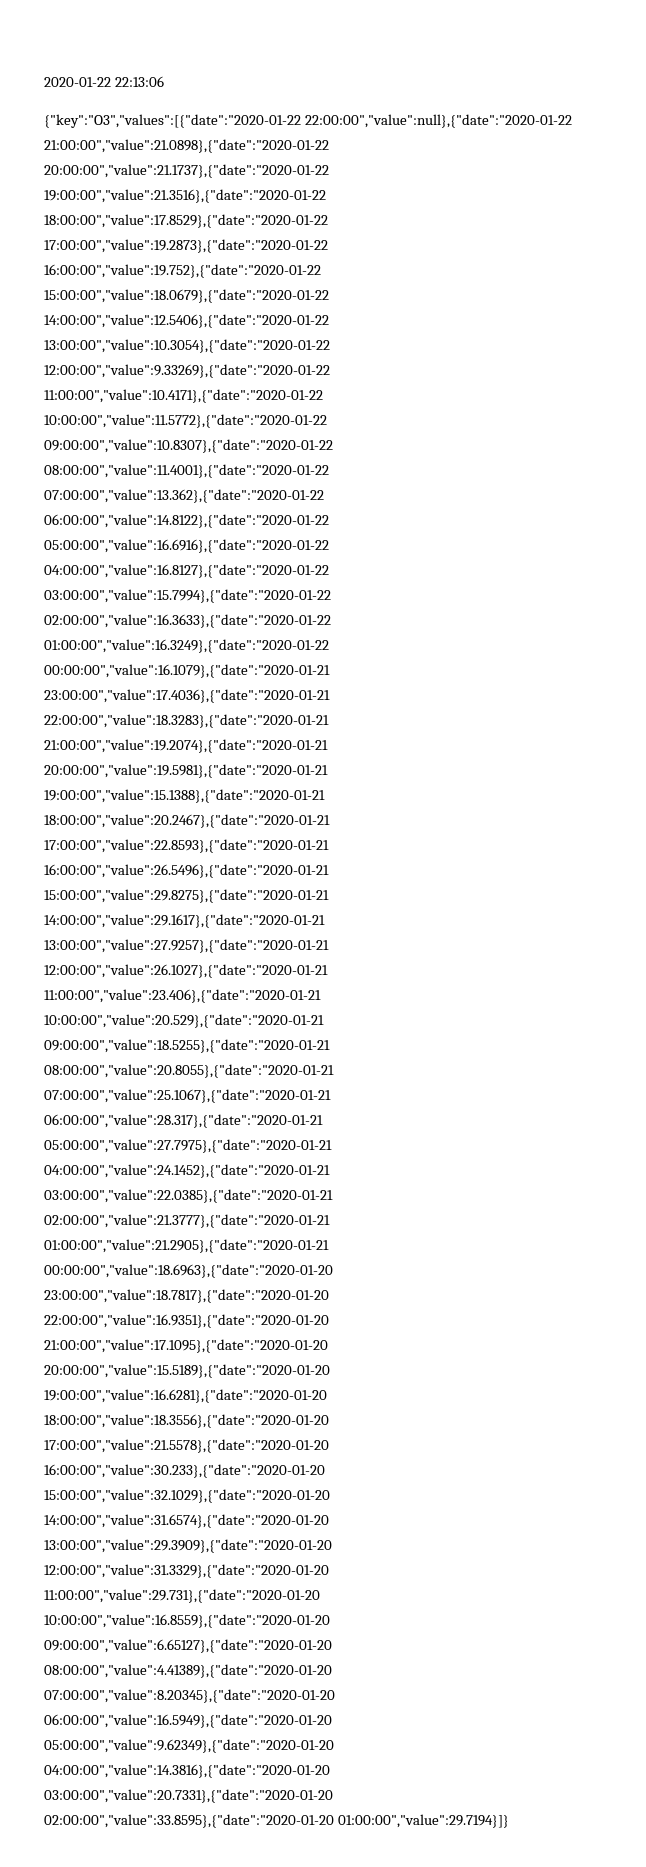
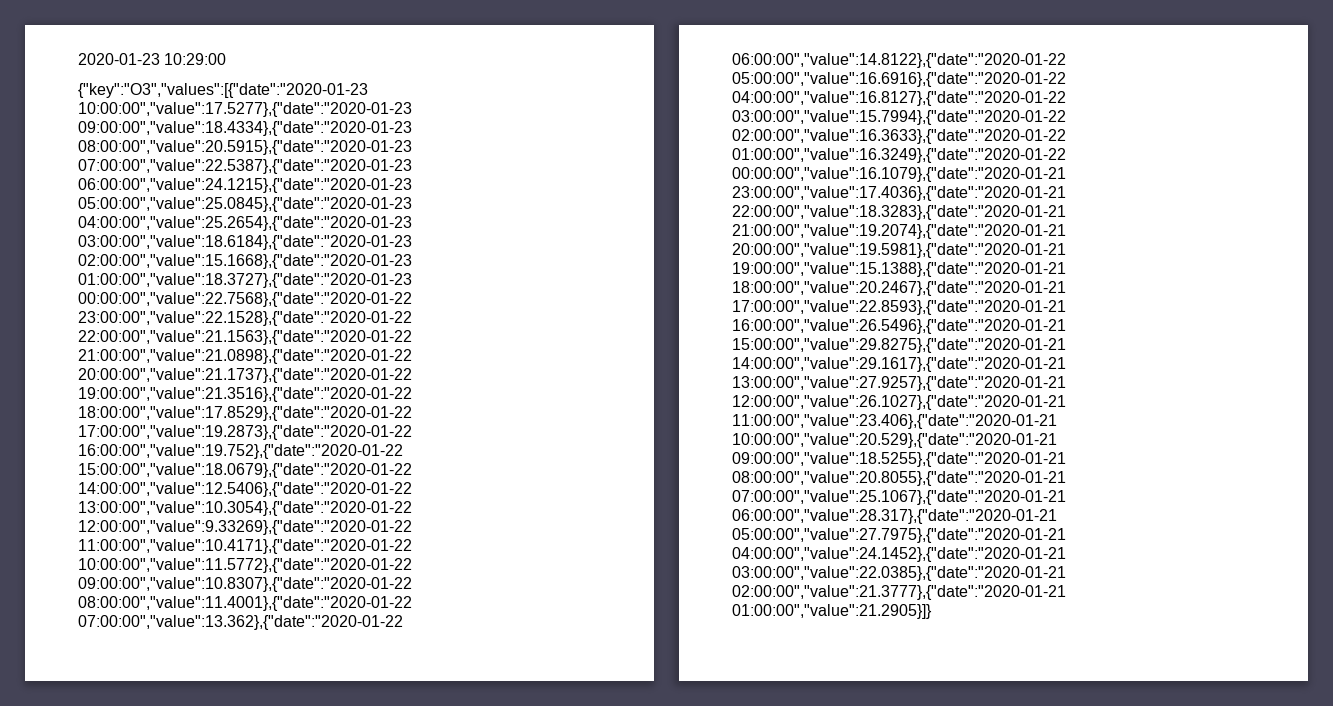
- 2020-01-22 22:13:06
- {"key":"O3","values":[{"date":"2020-01-22 22:00:00","value":null},{"date":"2020-01-22 21:00:00","value":21.0898},{"date":"2020-01-22 20:00:00","value":21.1737},{"date":"2020-01-22 19:00:00","value":21.3516},{"date":"2020-01-22 18:00:00","value":17.8529},{"date":"2020-01-22 17:00:00","value":19.2873},{"date":"2020-01-22 16:00:00","value":19.752},{"date":"2020-01-22 15:00:00","value":18.0679},{"date":"2020-01-22 14:00:00","value":12.5406},{"date":"2020-01-22 13:00:00","value":10.3054},{"date":"2020-01-22 12:00:00","value":9.33269},{"date":"2020-01-22 11:00:00","value":10.4171},{"date":"2020-01-22 10:00:00","value":11.5772},{"date":"2020-01-22 09:00:00","value":10.8307},{"date":"2020-01-22 08:00:00","value":11.4001},{"date":"2020-01-22 07:00:00","value":13.362},{"date":"2020-01-22 06:00:00","value":14.8122},{"date":"2020-01-22 05:00:00","value":16.6916},{"date":"2020-01-22 04:00:00","value":16.8127},{"date":"2020-01-22 03:00:00","value":15.7994},{"date":"2020-01-22 02:00:00","value":16.3633},{"date":"2020-01-22 01:00:00","value":16.3249},{"date":"2020-01-22 00:00:00","value":16.1079},{"date":"2020-01-21 23:00:00","value":17.4036},{"date":"2020-01-21 22:00:00","value":18.3283},{"date":"2020-01-21 21:00:00","value":19.2074},{"date":"2020-01-21 20:00:00","value":19.5981},{"date":"2020-01-21 19:00:00","value":15.1388},{"date":"2020-01-21 18:00:00","value":20.2467},{"date":"2020-01-21 17:00:00","value":22.8593},{"date":"2020-01-21 16:00:00","value":26.5496},{"date":"2020-01-21 15:00:00","value":29.8275},{"date":"2020-01-21 14:00:00","value":29.1617},{"date":"2020-01-21 13:00:00","value":27.9257},{"date":"2020-01-21 12:00:00","value":26.1027},{"date":"2020-01-21 11:00:00","value":23.406},{"date":"2020-01-21 10:00:00","value":20.529},{"date":"2020-01-21 09:00:00","value":18.5255},{"date":"2020-01-21 08:00:00","value":20.8055},{"date":"2020-01-21 07:00:00","value":25.1067},{"date":"2020-01-21 06:00:00","value":28.317},{"date":"2020-01-21 05:00:00","value":27.7975},{"date":"2020-01-21 04:00:00","value":24.1452},{"date":"2020-01-21 03:00:00","value":22.0385},{"date":"2020-01-21 02:00:00","value":21.3777},{"date":"2020-01-21 01:00:00","value":21.2905},{"date":"2020-01-21 00:00:00","value":18.6963},{"date":"2020-01-20 23:00:00","value":18.7817},{"date":"2020-01-20 22:00:00","value":16.9351},{"date":"2020-01-20 21:00:00","value":17.1095},{"date":"2020-01-20 20:00:00","value":15.5189},{"date":"2020-01-20 19:00:00","value":16.6281},{"date":"2020-01-20 18:00:00","value":18.3556},{"date":"2020-01-20 17:00:00","value":21.5578},{"date":"2020-01-20 16:00:00","value":30.233},{"date":"2020-01-20 15:00:00","value":32.1029},{"date":"2020-01-20 14:00:00","value":31.6574},{"date":"2020-01-20 13:00:00","value":29.3909},{"date":"2020-01-20 12:00:00","value":31.3329},{"date":"2020-01-20 11:00:00","value":29.731},{"date":"2020-01-20 10:00:00","value":16.8559},{"date":"2020-01-20 09:00:00","value":6.65127},{"date":"2020-01-20 08:00:00","value":4.41389},{"date":"2020-01-20 07:00:00","value":8.20345},{"date":"2020-01-20 06:00:00","value":16.5949},{"date":"2020-01-20 05:00:00","value":9.62349},{"date":"2020-01-20 04:00:00","value":14.3816},{"date":"2020-01-20 03:00:00","value":20.7331},{"date":"2020-01-20 02:00:00","value":33.8595},{"date":"2020-01-20 01:00:00","value":29.7194}]}
+ 2020-01-23 10:29:00
+ {"key":"O3","values":[{"date":"2020-01-23 10:00:00","value":17.5277},{"date":"2020-01-23 09:00:00","value":18.4334},{"date":"2020-01-23 08:00:00","value":20.5915},{"date":"2020-01-23 07:00:00","value":22.5387},{"date":"2020-01-23 06:00:00","value":24.1215},{"date":"2020-01-23 05:00:00","value":25.0845},{"date":"2020-01-23 04:00:00","value":25.2654},{"date":"2020-01-23 03:00:00","value":18.6184},{"date":"2020-01-23 02:00:00","value":15.1668},{"date":"2020-01-23 01:00:00","value":18.3727},{"date":"2020-01-23 00:00:00","value":22.7568},{"date":"2020-01-22 23:00:00","value":22.1528},{"date":"2020-01-22 22:00:00","value":21.1563},{"date":"2020-01-22 21:00:00","value":21.0898},{"date":"2020-01-22 20:00:00","value":21.1737},{"date":"2020-01-22 19:00:00","value":21.3516},{"date":"2020-01-22 18:00:00","value":17.8529},{"date":"2020-01-22 17:00:00","value":19.2873},{"date":"2020-01-22 16:00:00","value":19.752},{"date":"2020-01-22 15:00:00","value":18.0679},{"date":"2020-01-22 14:00:00","value":12.5406},{"date":"2020-01-22 13:00:00","value":10.3054},{"date":"2020-01-22 12:00:00","value":9.33269},{"date":"2020-01-22 11:00:00","value":10.4171},{"date":"2020-01-22 10:00:00","value":11.5772},{"date":"2020-01-22 09:00:00","value":10.8307},{"date":"2020-01-22 08:00:00","value":11.4001},{"date":"2020-01-22 07:00:00","value":13.362},{"date":"2020-01-22 06:00:00","value":14.8122},{"date":"2020-01-22 05:00:00","value":16.6916},{"date":"2020-01-22 04:00:00","value":16.8127},{"date":"2020-01-22 03:00:00","value":15.7994},{"date":"2020-01-22 02:00:00","value":16.3633},{"date":"2020-01-22 01:00:00","value":16.3249},{"date":"2020-01-22 00:00:00","value":16.1079},{"date":"2020-01-21 23:00:00","value":17.4036},{"date":"2020-01-21 22:00:00","value":18.3283},{"date":"2020-01-21 21:00:00","value":19.2074},{"date":"2020-01-21 20:00:00","value":19.5981},{"date":"2020-01-21 19:00:00","value":15.1388},{"date":"2020-01-21 18:00:00","value":20.2467},{"date":"2020-01-21 17:00:00","value":22.8593},{"date":"2020-01-21 16:00:00","value":26.5496},{"date":"2020-01-21 15:00:00","value":29.8275},{"date":"2020-01-21 14:00:00","value":29.1617},{"date":"2020-01-21 13:00:00","value":27.9257},{"date":"2020-01-21 12:00:00","value":26.1027},{"date":"2020-01-21 11:00:00","value":23.406},{"date":"2020-01-21 10:00:00","value":20.529},{"date":"2020-01-21 09:00:00","value":18.5255},{"date":"2020-01-21 08:00:00","value":20.8055},{"date":"2020-01-21 07:00:00","value":25.1067},{"date":"2020-01-21 06:00:00","value":28.317},{"date":"2020-01-21 05:00:00","value":27.7975},{"date":"2020-01-21 04:00:00","value":24.1452},{"date":"2020-01-21 03:00:00","value":22.0385},{"date":"2020-01-21 02:00:00","value":21.3777},{"date":"2020-01-21 01:00:00","value":21.2905}]}

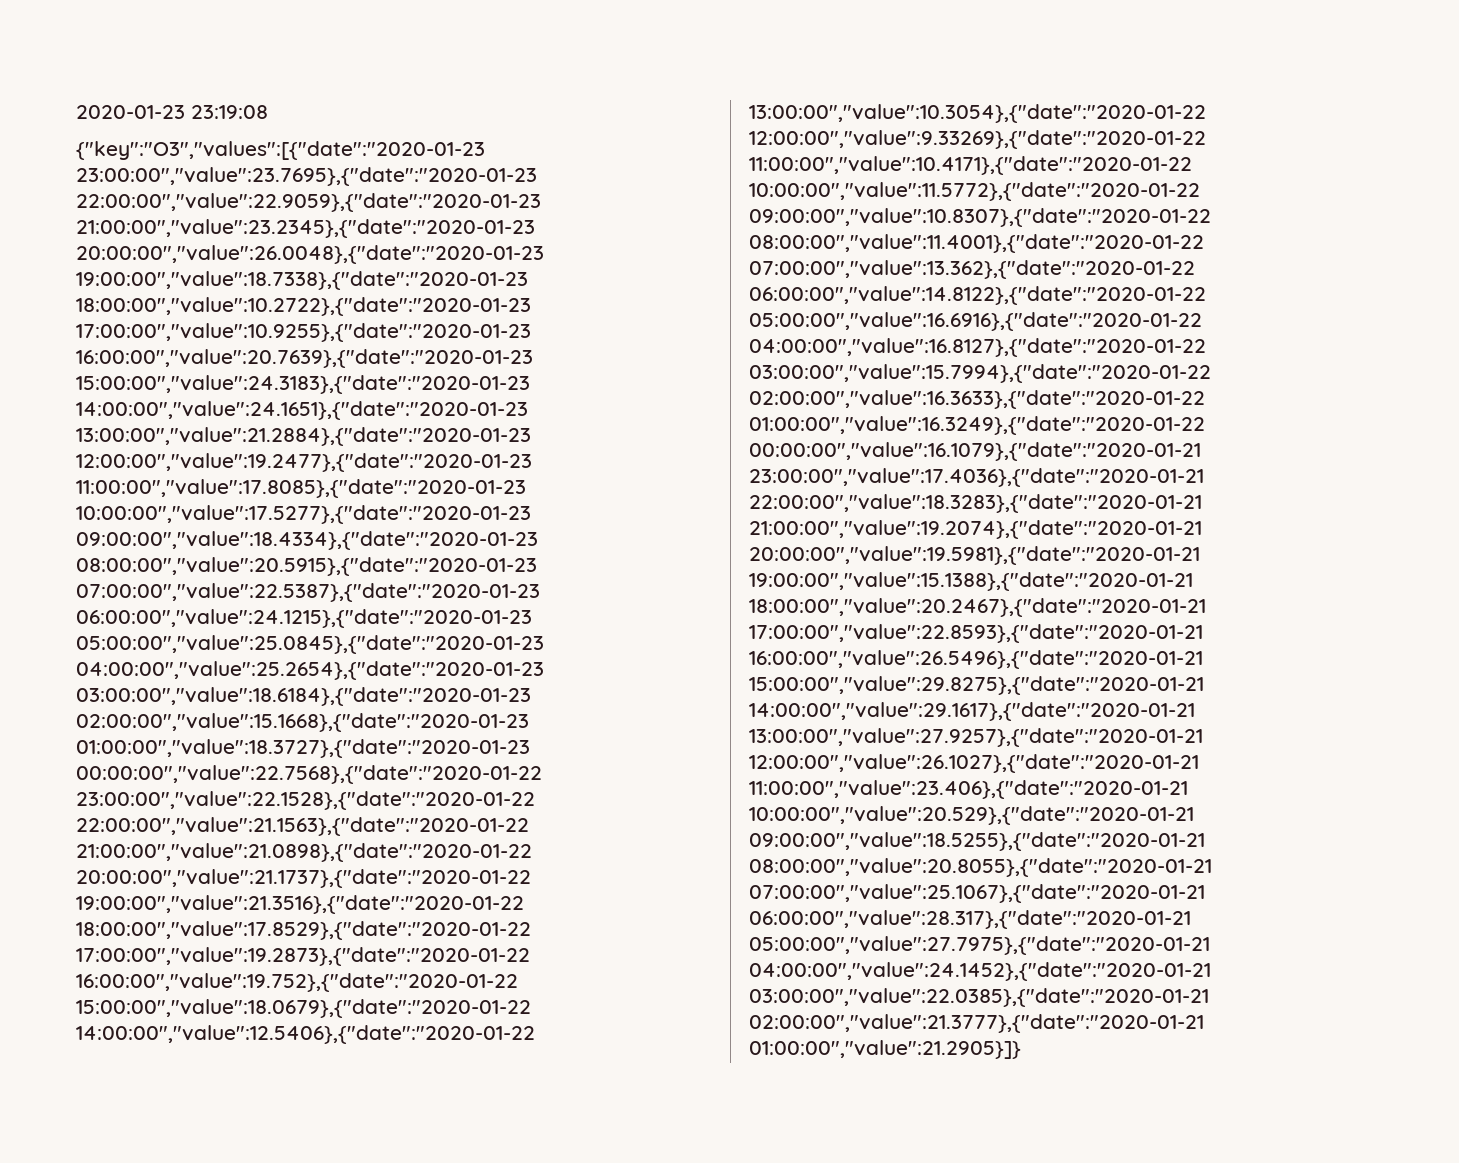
- 2020-01-23 10:29:00
+ 2020-01-23 23:19:08
- {"key":"O3","values":[{"date":"2020-01-23 10:00:00","value":17.5277},{"date":"2020-01-23 09:00:00","value":18.4334},{"date":"2020-01-23 08:00:00","value":20.5915},{"date":"2020-01-23 07:00:00","value":22.5387},{"date":"2020-01-23 06:00:00","value":24.1215},{"date":"2020-01-23 05:00:00","value":25.0845},{"date":"2020-01-23 04:00:00","value":25.2654},{"date":"2020-01-23 03:00:00","value":18.6184},{"date":"2020-01-23 02:00:00","value":15.1668},{"date":"2020-01-23 01:00:00","value":18.3727},{"date":"2020-01-23 00:00:00","value":22.7568},{"date":"2020-01-22 23:00:00","value":22.1528},{"date":"2020-01-22 22:00:00","value":21.1563},{"date":"2020-01-22 21:00:00","value":21.0898},{"date":"2020-01-22 20:00:00","value":21.1737},{"date":"2020-01-22 19:00:00","value":21.3516},{"date":"2020-01-22 18:00:00","value":17.8529},{"date":"2020-01-22 17:00:00","value":19.2873},{"date":"2020-01-22 16:00:00","value":19.752},{"date":"2020-01-22 15:00:00","value":18.0679},{"date":"2020-01-22 14:00:00","value":12.5406},{"date":"2020-01-22 13:00:00","value":10.3054},{"date":"2020-01-22 12:00:00","value":9.33269},{"date":"2020-01-22 11:00:00","value":10.4171},{"date":"2020-01-22 10:00:00","value":11.5772},{"date":"2020-01-22 09:00:00","value":10.8307},{"date":"2020-01-22 08:00:00","value":11.4001},{"date":"2020-01-22 07:00:00","value":13.362},{"date":"2020-01-22 06:00:00","value":14.8122},{"date":"2020-01-22 05:00:00","value":16.6916},{"date":"2020-01-22 04:00:00","value":16.8127},{"date":"2020-01-22 03:00:00","value":15.7994},{"date":"2020-01-22 02:00:00","value":16.3633},{"date":"2020-01-22 01:00:00","value":16.3249},{"date":"2020-01-22 00:00:00","value":16.1079},{"date":"2020-01-21 23:00:00","value":17.4036},{"date":"2020-01-21 22:00:00","value":18.3283},{"date":"2020-01-21 21:00:00","value":19.2074},{"date":"2020-01-21 20:00:00","value":19.5981},{"date":"2020-01-21 19:00:00","value":15.1388},{"date":"2020-01-21 18:00:00","value":20.2467},{"date":"2020-01-21 17:00:00","value":22.8593},{"date":"2020-01-21 16:00:00","value":26.5496},{"date":"2020-01-21 15:00:00","value":29.8275},{"date":"2020-01-21 14:00:00","value":29.1617},{"date":"2020-01-21 13:00:00","value":27.9257},{"date":"2020-01-21 12:00:00","value":26.1027},{"date":"2020-01-21 11:00:00","value":23.406},{"date":"2020-01-21 10:00:00","value":20.529},{"date":"2020-01-21 09:00:00","value":18.5255},{"date":"2020-01-21 08:00:00","value":20.8055},{"date":"2020-01-21 07:00:00","value":25.1067},{"date":"2020-01-21 06:00:00","value":28.317},{"date":"2020-01-21 05:00:00","value":27.7975},{"date":"2020-01-21 04:00:00","value":24.1452},{"date":"2020-01-21 03:00:00","value":22.0385},{"date":"2020-01-21 02:00:00","value":21.3777},{"date":"2020-01-21 01:00:00","value":21.2905}]}
+ {"key":"O3","values":[{"date":"2020-01-23 23:00:00","value":23.7695},{"date":"2020-01-23 22:00:00","value":22.9059},{"date":"2020-01-23 21:00:00","value":23.2345},{"date":"2020-01-23 20:00:00","value":26.0048},{"date":"2020-01-23 19:00:00","value":18.7338},{"date":"2020-01-23 18:00:00","value":10.2722},{"date":"2020-01-23 17:00:00","value":10.9255},{"date":"2020-01-23 16:00:00","value":20.7639},{"date":"2020-01-23 15:00:00","value":24.3183},{"date":"2020-01-23 14:00:00","value":24.1651},{"date":"2020-01-23 13:00:00","value":21.2884},{"date":"2020-01-23 12:00:00","value":19.2477},{"date":"2020-01-23 11:00:00","value":17.8085},{"date":"2020-01-23 10:00:00","value":17.5277},{"date":"2020-01-23 09:00:00","value":18.4334},{"date":"2020-01-23 08:00:00","value":20.5915},{"date":"2020-01-23 07:00:00","value":22.5387},{"date":"2020-01-23 06:00:00","value":24.1215},{"date":"2020-01-23 05:00:00","value":25.0845},{"date":"2020-01-23 04:00:00","value":25.2654},{"date":"2020-01-23 03:00:00","value":18.6184},{"date":"2020-01-23 02:00:00","value":15.1668},{"date":"2020-01-23 01:00:00","value":18.3727},{"date":"2020-01-23 00:00:00","value":22.7568},{"date":"2020-01-22 23:00:00","value":22.1528},{"date":"2020-01-22 22:00:00","value":21.1563},{"date":"2020-01-22 21:00:00","value":21.0898},{"date":"2020-01-22 20:00:00","value":21.1737},{"date":"2020-01-22 19:00:00","value":21.3516},{"date":"2020-01-22 18:00:00","value":17.8529},{"date":"2020-01-22 17:00:00","value":19.2873},{"date":"2020-01-22 16:00:00","value":19.752},{"date":"2020-01-22 15:00:00","value":18.0679},{"date":"2020-01-22 14:00:00","value":12.5406},{"date":"2020-01-22 13:00:00","value":10.3054},{"date":"2020-01-22 12:00:00","value":9.33269},{"date":"2020-01-22 11:00:00","value":10.4171},{"date":"2020-01-22 10:00:00","value":11.5772},{"date":"2020-01-22 09:00:00","value":10.8307},{"date":"2020-01-22 08:00:00","value":11.4001},{"date":"2020-01-22 07:00:00","value":13.362},{"date":"2020-01-22 06:00:00","value":14.8122},{"date":"2020-01-22 05:00:00","value":16.6916},{"date":"2020-01-22 04:00:00","value":16.8127},{"date":"2020-01-22 03:00:00","value":15.7994},{"date":"2020-01-22 02:00:00","value":16.3633},{"date":"2020-01-22 01:00:00","value":16.3249},{"date":"2020-01-22 00:00:00","value":16.1079},{"date":"2020-01-21 23:00:00","value":17.4036},{"date":"2020-01-21 22:00:00","value":18.3283},{"date":"2020-01-21 21:00:00","value":19.2074},{"date":"2020-01-21 20:00:00","value":19.5981},{"date":"2020-01-21 19:00:00","value":15.1388},{"date":"2020-01-21 18:00:00","value":20.2467},{"date":"2020-01-21 17:00:00","value":22.8593},{"date":"2020-01-21 16:00:00","value":26.5496},{"date":"2020-01-21 15:00:00","value":29.8275},{"date":"2020-01-21 14:00:00","value":29.1617},{"date":"2020-01-21 13:00:00","value":27.9257},{"date":"2020-01-21 12:00:00","value":26.1027},{"date":"2020-01-21 11:00:00","value":23.406},{"date":"2020-01-21 10:00:00","value":20.529},{"date":"2020-01-21 09:00:00","value":18.5255},{"date":"2020-01-21 08:00:00","value":20.8055},{"date":"2020-01-21 07:00:00","value":25.1067},{"date":"2020-01-21 06:00:00","value":28.317},{"date":"2020-01-21 05:00:00","value":27.7975},{"date":"2020-01-21 04:00:00","value":24.1452},{"date":"2020-01-21 03:00:00","value":22.0385},{"date":"2020-01-21 02:00:00","value":21.3777},{"date":"2020-01-21 01:00:00","value":21.2905}]}

